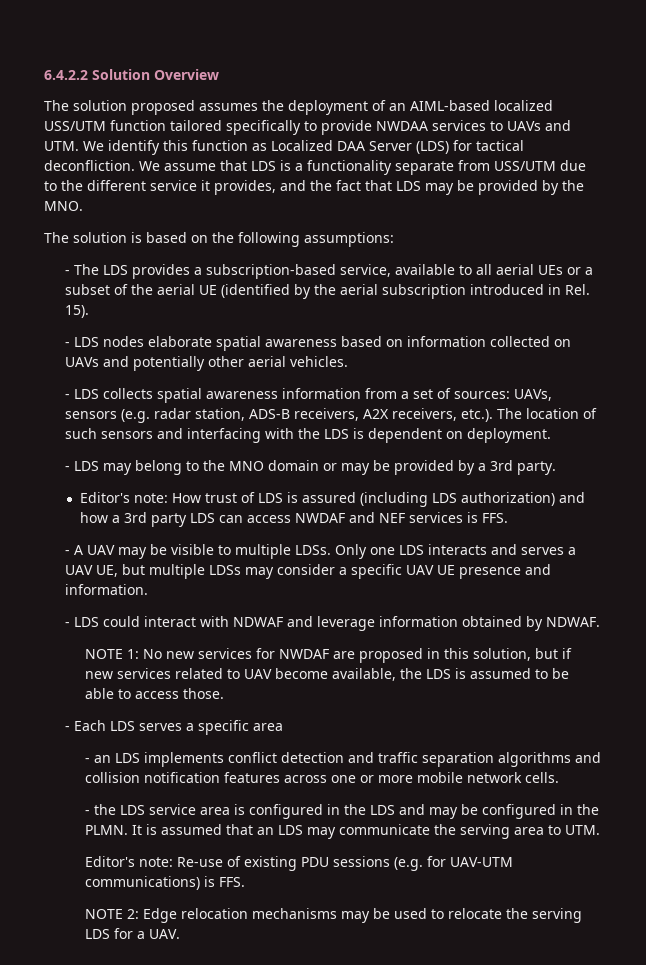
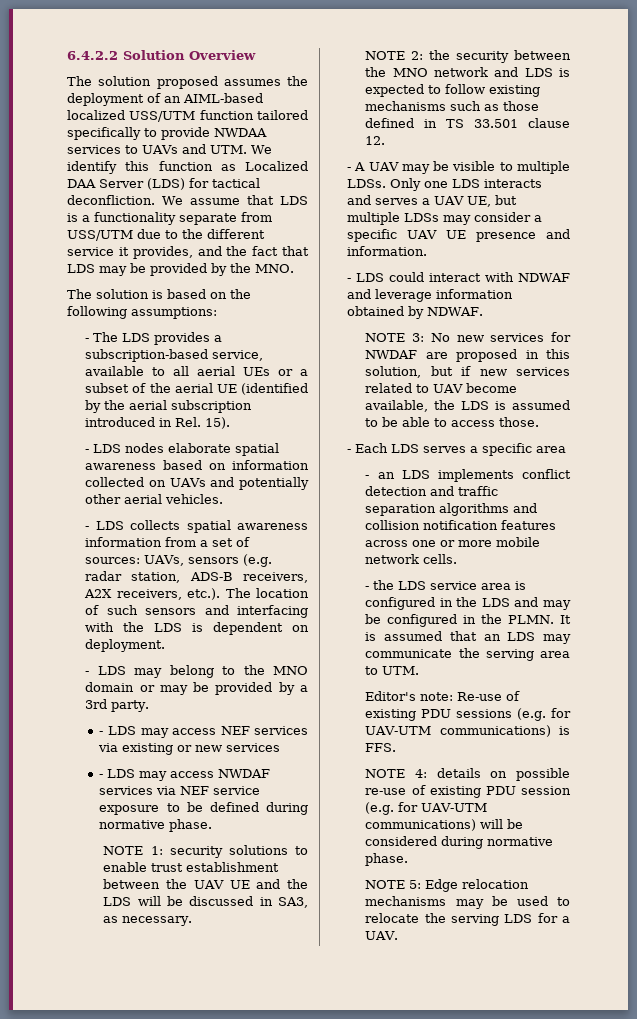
- Editor's note: How trust of LDS is assured (including LDS authorization) and how a 3rd party LDS can access NWDAF and NEF services is FFS.
+ - LDS may access NEF services via existing or new services
+ - LDS may access NWDAF services via NEF service exposure to be defined during normative phase.
+ NOTE 1: security solutions to enable trust establishment between the UAV UE and the LDS will be discussed in SA3, as necessary.
+ NOTE 2: the security between the MNO network and LDS is expected to follow existing mechanisms such as those defined in TS 33.501 clause 12.
- NOTE 1: No new services for NWDAF are proposed in this solution, but if new services related to UAV become available, the LDS is assumed to be able to access those.
+ NOTE 3: No new services for NWDAF are proposed in this solution, but if new services related to UAV become available, the LDS is assumed to be able to access those.
- NOTE 2: Edge relocation mechanisms may be used to relocate the serving LDS for a UAV.
+ NOTE 4: details on possible re-use of existing PDU session (e.g. for UAV-UTM communications) will be considered during normative phase.
+ NOTE 5: Edge relocation mechanisms may be used to relocate the serving LDS for a UAV.

